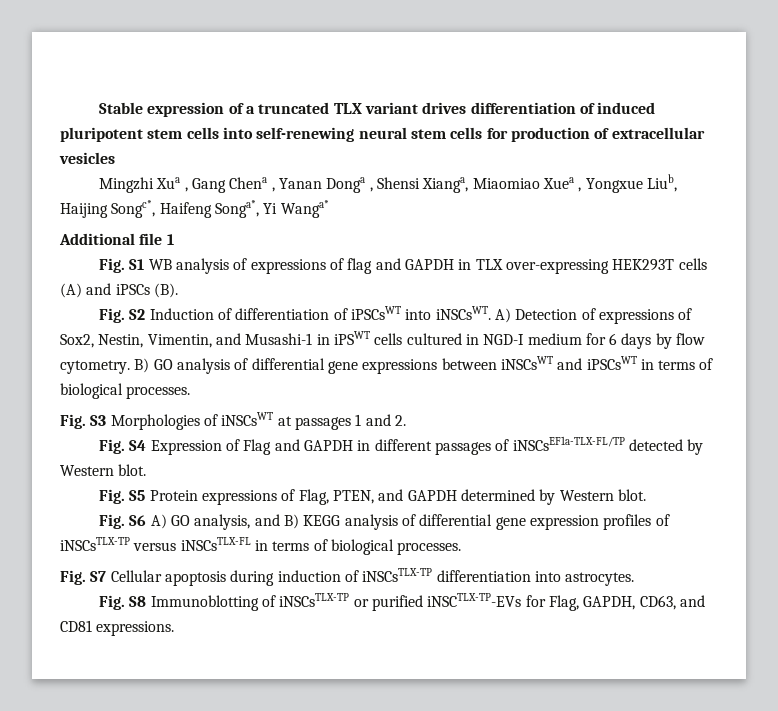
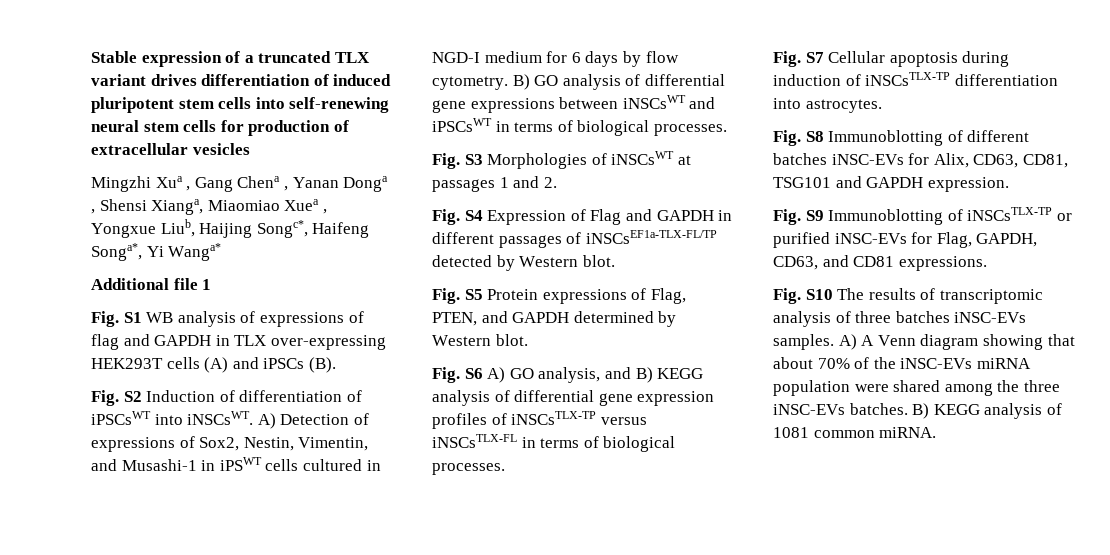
- Fig. S8 Immunoblotting of iNSCsTLX-TP or purified iNSCTLX-TP-EVs for Flag, GAPDH, CD63, and CD81 expressions.
+ Fig. S8 Immunoblotting of different batches iNSC-EVs for Alix, CD63, CD81, TSG101 and GAPDH expression.
+ Fig. S9 Immunoblotting of iNSCsTLX-TP or purified iNSC-EVs for Flag, GAPDH, CD63, and CD81 expressions.
+ Fig. S10 The results of transcriptomic analysis of three batches iNSC-EVs samples. A) A Venn diagram showing that about 70% of the iNSC-EVs miRNA population were shared among the three iNSC-EVs batches. B) KEGG analysis of 1081 common miRNA.

